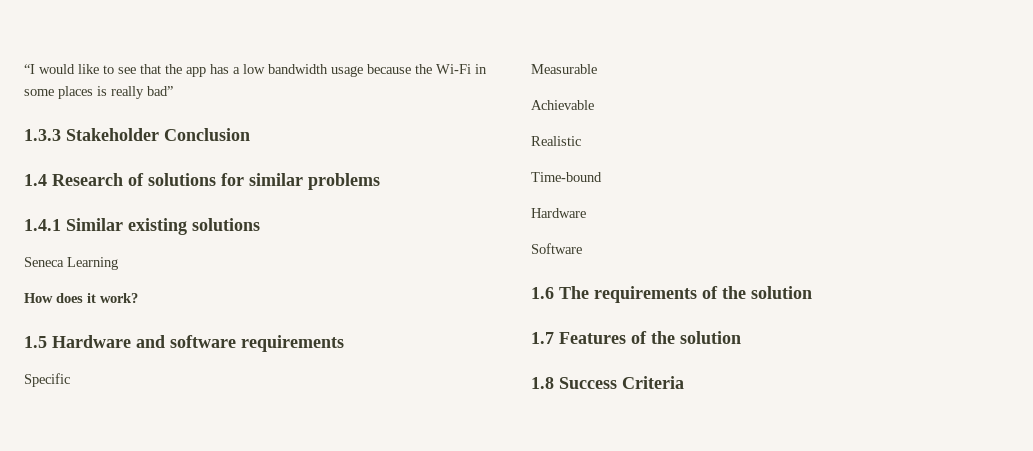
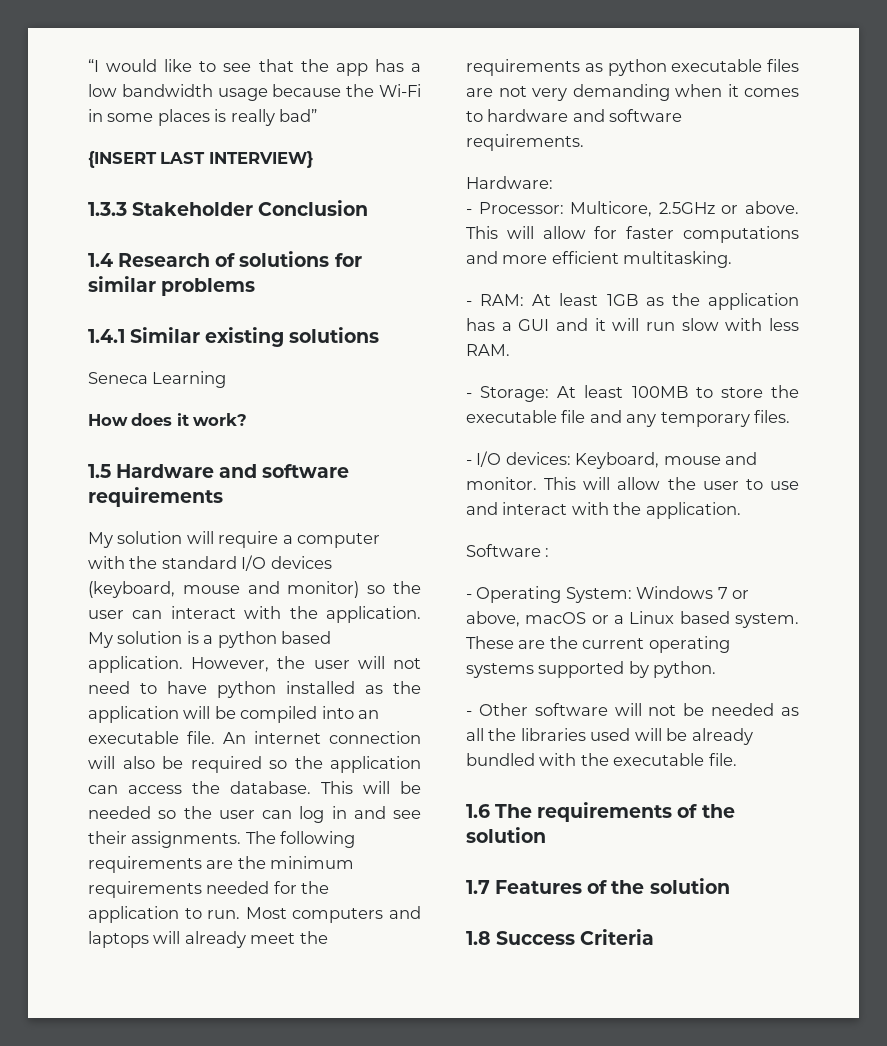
+ {INSERT LAST INTERVIEW}
- Specific
- Measurable
- Achievable
- Realistic
- Time-bound
- Hardware
- Software
+ My solution will require a computer with the standard I/O devices (keyboard, mouse and monitor) so the user can interact with the application. My solution is a python based application. However, the user will not need to have python installed as the application will be compiled into an executable file. An internet connection will also be required so the application can access the database. This will be needed so the user can log in and see their assignments. The following requirements are the minimum requirements needed for the application to run. Most computers and laptops will already meet the requirements as python executable files are not very demanding when it comes to hardware and software requirements.
+ Hardware:
+ - Processor: Multicore, 2.5GHz or above. This will allow for faster computations and more efficient multitasking.
+ - RAM: At least 1GB as the application has a GUI and it will run slow with less RAM.
+ - Storage: At least 100MB to store the executable file and any temporary files.
+ - I/O devices: Keyboard, mouse and monitor. This will allow the user to use and interact with the application.
+ Software :
+ - Operating System: Windows 7 or above, macOS or a Linux based system. These are the current operating systems supported by python.
+ - Other software will not be needed as all the libraries used will be already bundled with the executable file.

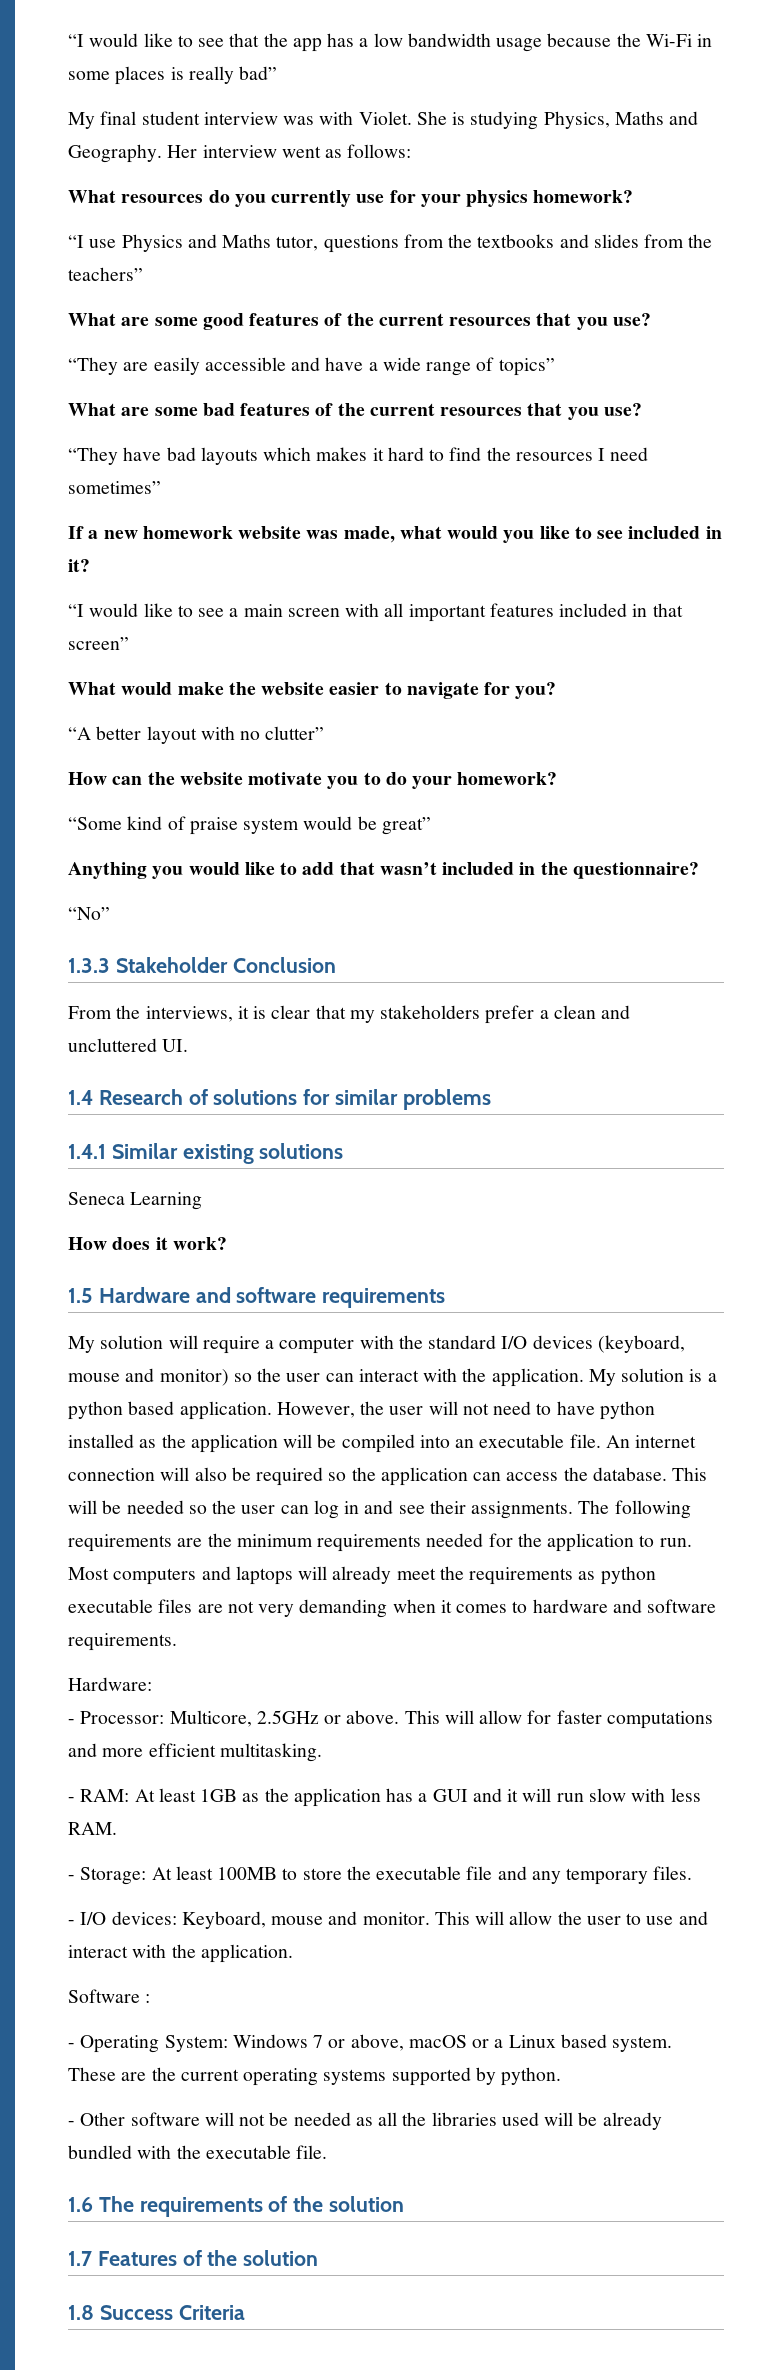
- {INSERT LAST INTERVIEW}
+ My final student interview was with Violet. She is studying Physics, Maths and Geography. Her interview went as follows:
+ What resources do you currently use for your physics homework?
+ “I use Physics and Maths tutor, questions from the textbooks and slides from the teachers”
+ What are some good features of the current resources that you use?
+ “They are easily accessible and have a wide range of topics”
+ What are some bad features of the current resources that you use?
+ “They have bad layouts which makes it hard to find the resources I need sometimes”
+ If a new homework website was made, what would you like to see included in it?
+ “I would like to see a main screen with all important features included in that screen”
+ What would make the website easier to navigate for you?
+ “A better layout with no clutter”
+ How can the website motivate you to do your homework?
+ “Some kind of praise system would be great”
+ Anything you would like to add that wasn’t included in the questionnaire?
+ “No”
  1.3.3 Stakeholder Conclusion
+ From the interviews, it is clear that my stakeholders prefer a clean and uncluttered UI.

